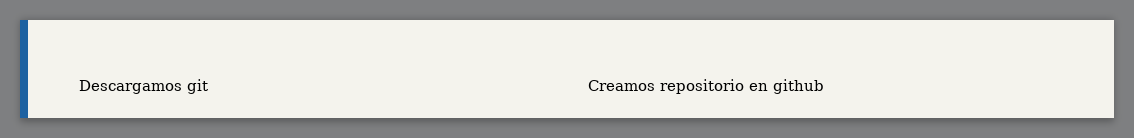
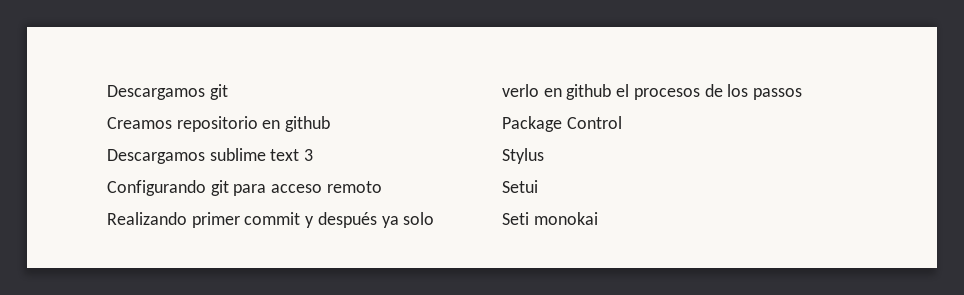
+ Descargamos sublime text 3
+ Configurando git para acceso remoto
+ Realizando primer commit y después ya solo verlo en github el procesos de los passos
+ Package Control
+ Stylus
+ Setui
+ Seti monokai

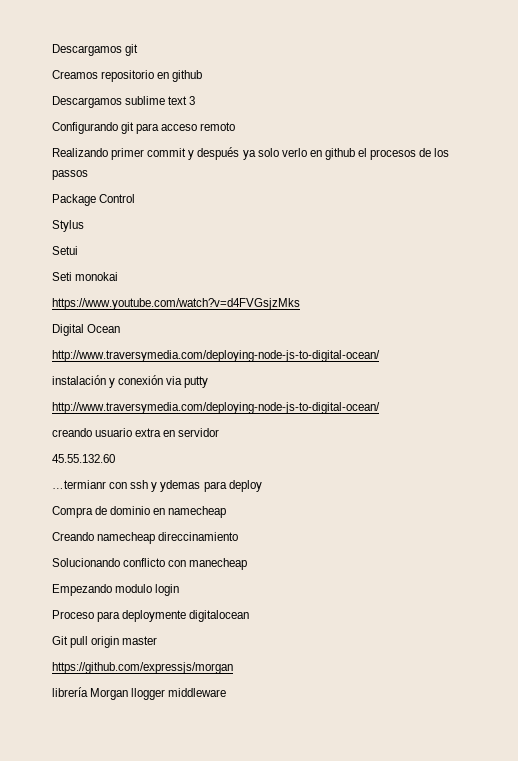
+ https://www.youtube.com/watch?v=d4FVGsjzMks
+ Digital Ocean
+ http://www.traversymedia.com/deploying-node-js-to-digital-ocean/
+ instalación y conexión via putty
+ http://www.traversymedia.com/deploying-node-js-to-digital-ocean/
+ creando usuario extra en servidor
+ 45.55.132.60
+ …termianr con ssh y ydemas para deploy
+ Compra de dominio en namecheap
+ Creando namecheap direccinamiento
+ Solucionando conflicto con manecheap
+ Empezando modulo login
+ Proceso para deploymente digitalocean
+ Git pull origin master
+ https://github.com/expressjs/morgan
+ librería Morgan llogger middleware

